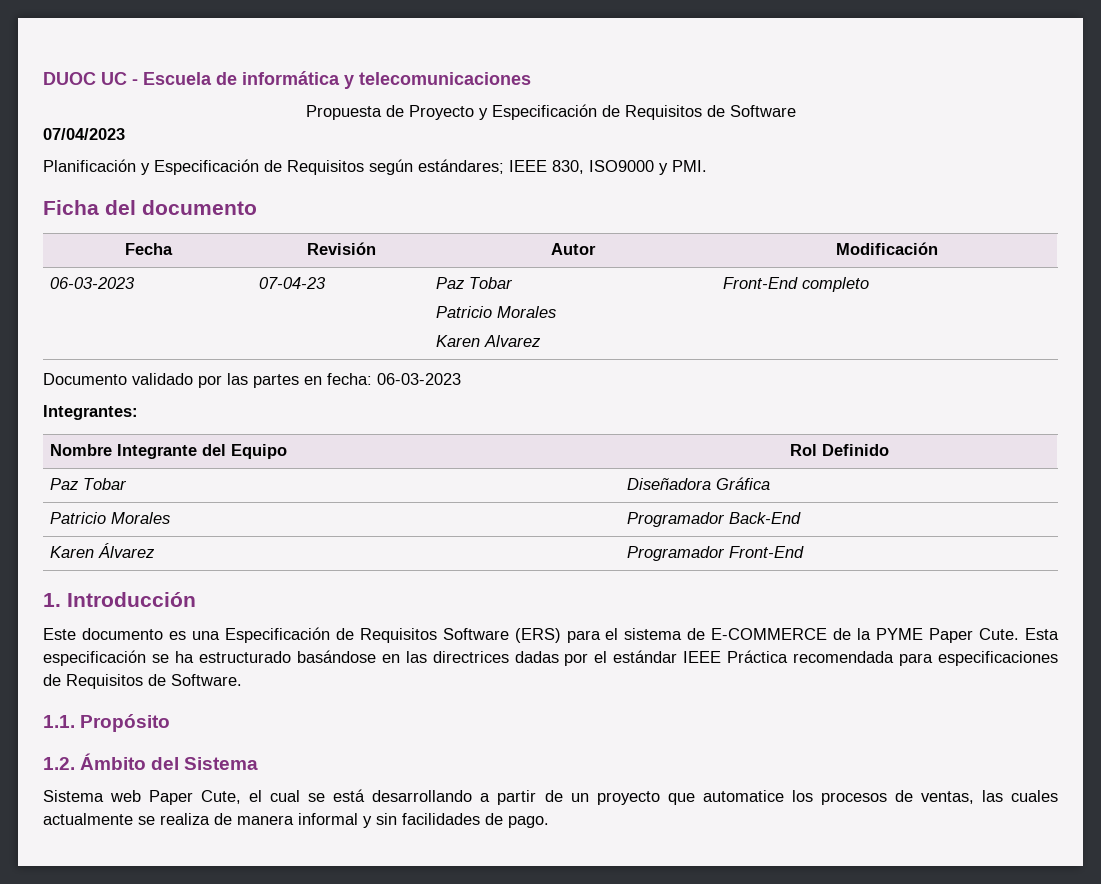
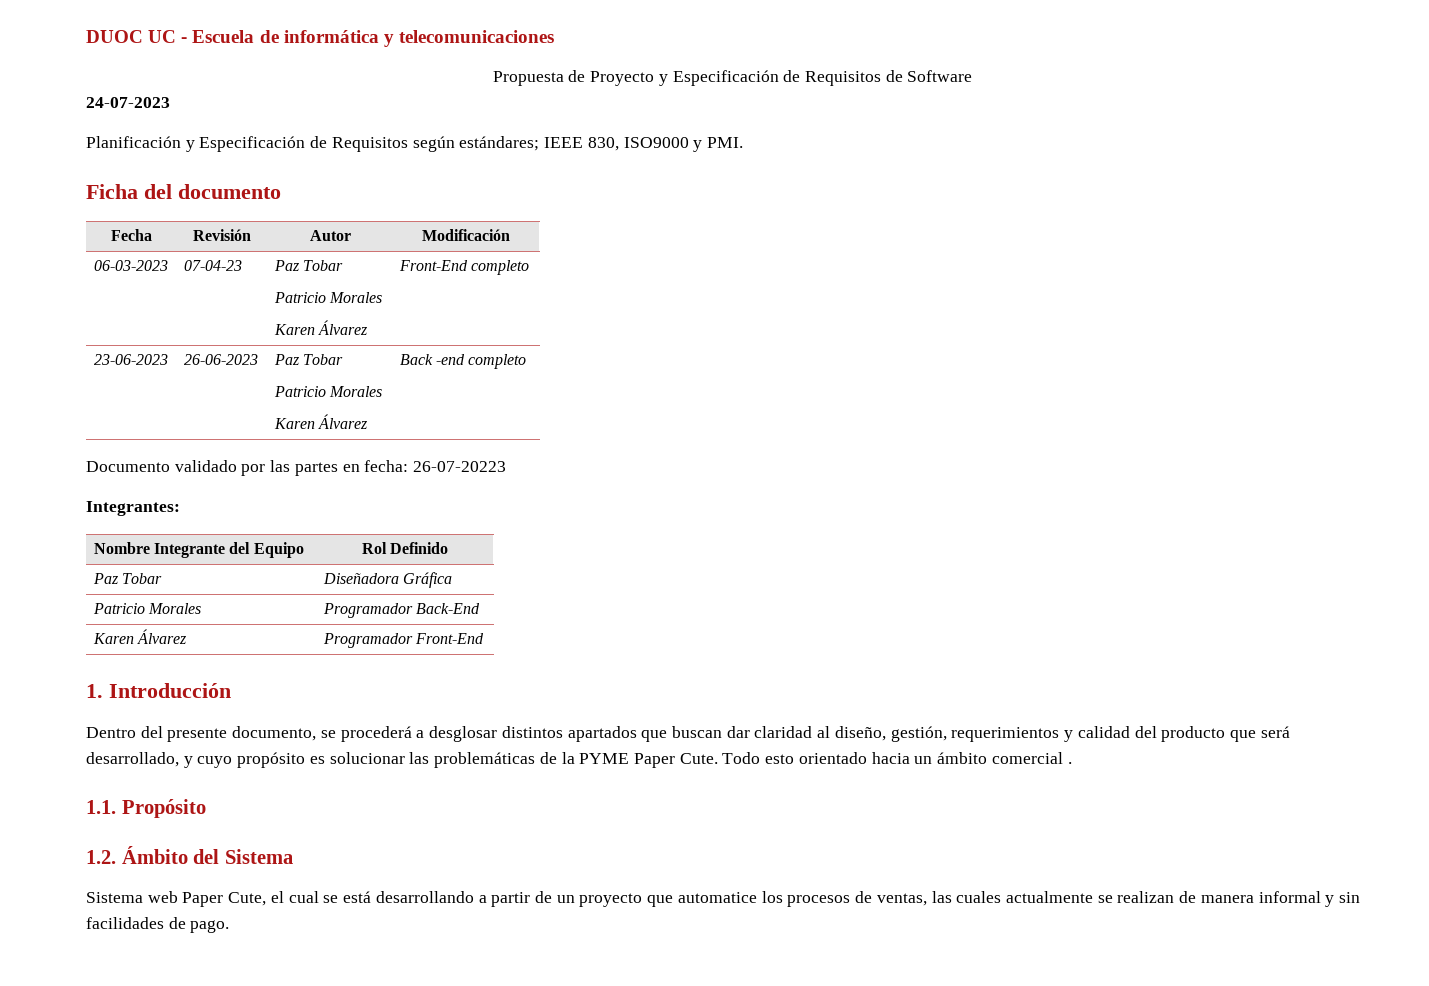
- 07/04/2023
+ 24-07-2023
  06-03-2023 | 07-04-23 | Paz Tobar
  Patricio Morales
- Karen Alvarez | Front-End completo
+ Karen Álvarez | Front-End completo
+ 23-06-2023 | 26-06-2023 | Paz Tobar
+ Patricio Morales
+ Karen Álvarez | Back -end completo
- Documento validado por las partes en fecha: 06-03-2023
+ Documento validado por las partes en fecha: 26-07-20223
- Este documento es una Especificación de Requisitos Software (ERS) para el sistema de E-COMMERCE de la PYME Paper Cute.
+ Dentro del presente documento, se procederá a desglosar distintos apartados que buscan dar claridad al diseño, gestión, requerimientos y calidad del producto que será desarrollado, y cuyo propósito es solucionar las problemáticas de la PYME Paper Cute.
- Esta especificación se ha estructurado basándose en las directrices dadas por el estándar IEEE Práctica recomendada para especificaciones de Requisitos de Software.
+ Todo esto orientado hacia un ámbito comercial .
- Sistema web Paper Cute, el cual se está desarrollando a partir de un proyecto que automatice los procesos de ventas, las cuales actualmente se realiza de manera informal y sin facilidades de pago.
+ Sistema web Paper Cute, el cual se está desarrollando a partir de un proyecto que automatice los procesos de ventas, las cuales actualmente se realizan de manera informal y sin facilidades de pago.

